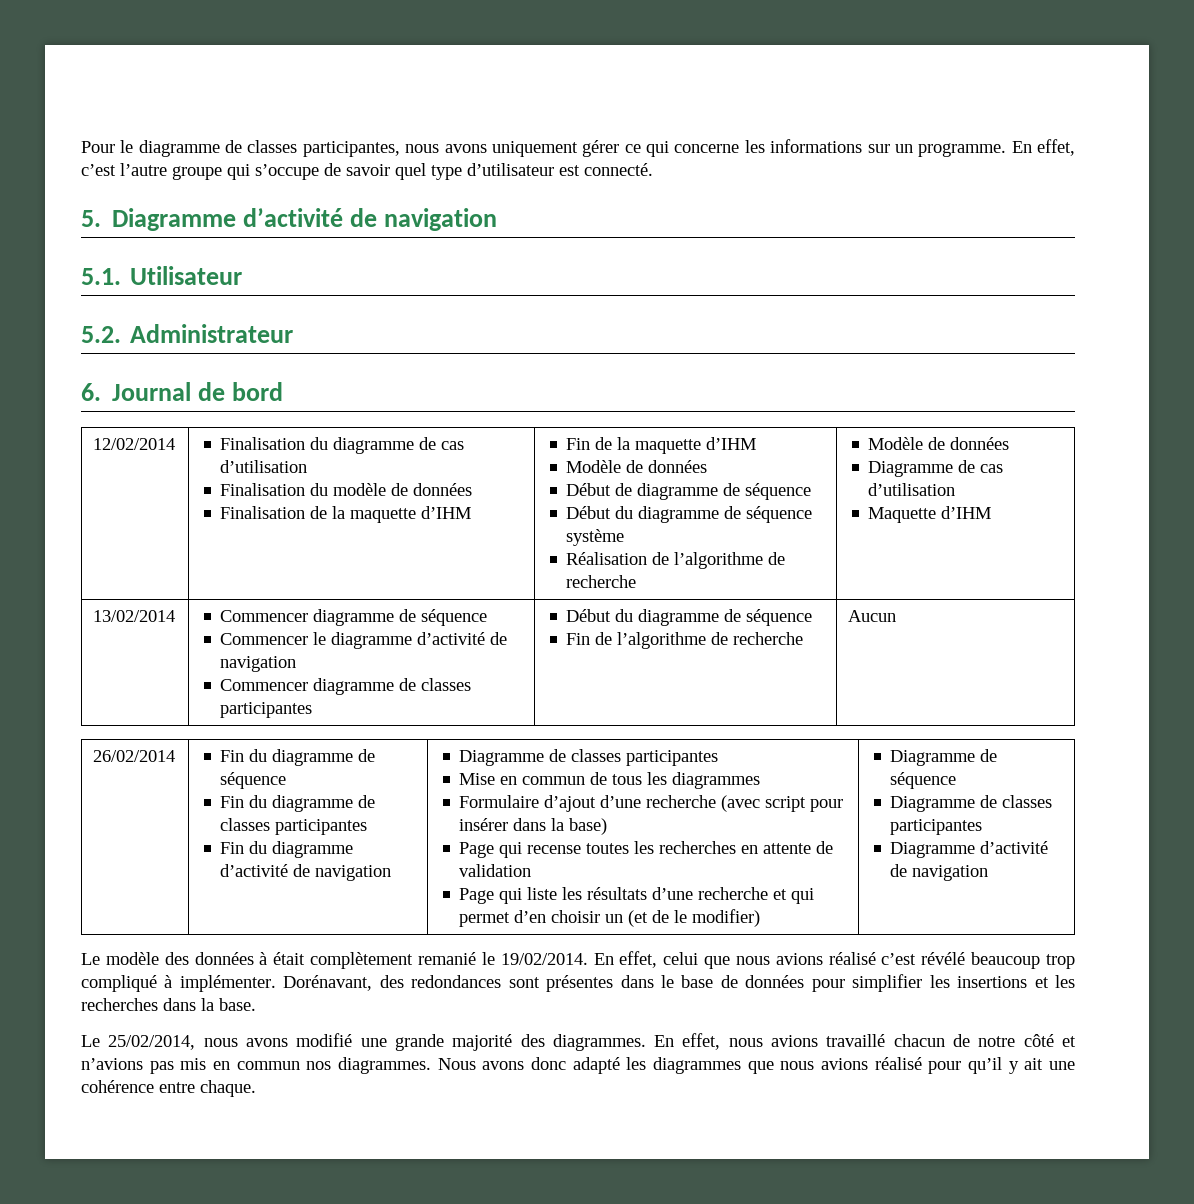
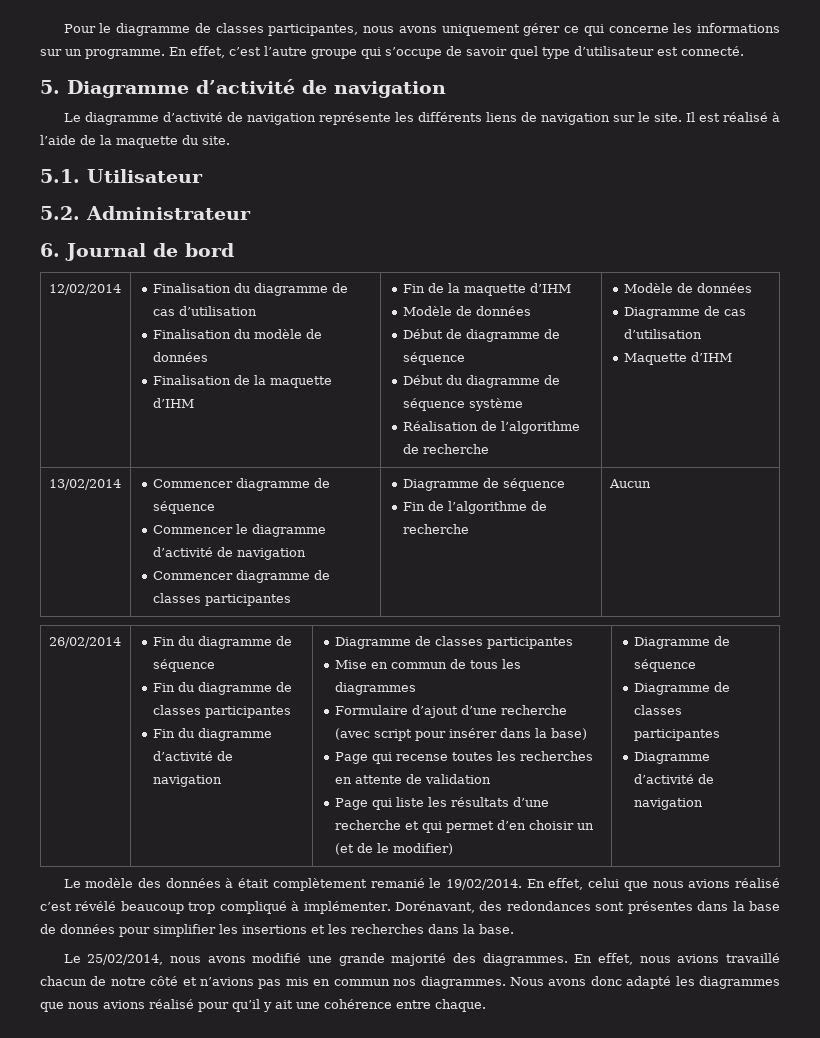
+ Le diagramme d’activité de navigation représente les différents liens de navigation sur le site. Il est réalisé à l’aide de la maquette du site.
  13/02/2014 | Commencer diagramme de séquence
  Commencer le diagramme d’activité de navigation
- Commencer diagramme de classes participantes | Début du diagramme de séquence
+ Commencer diagramme de classes participantes | Diagramme de séquence
- Dorénavant, des redondances sont présentes dans le base de données pour simplifier les insertions et les recherches dans la base.
+ Dorénavant, des redondances sont présentes dans la base de données pour simplifier les insertions et les recherches dans la base.

